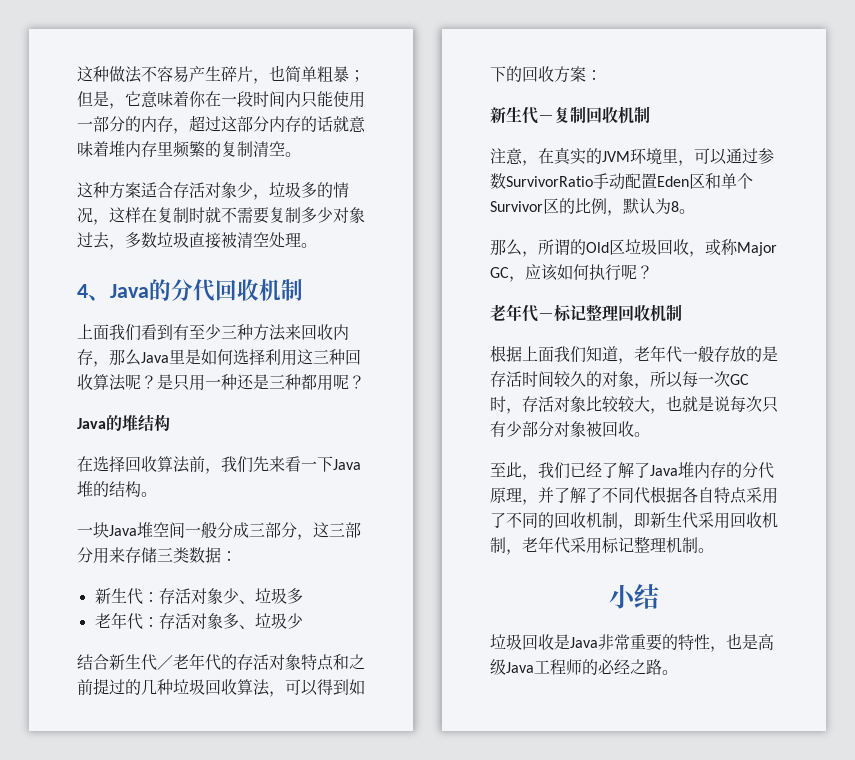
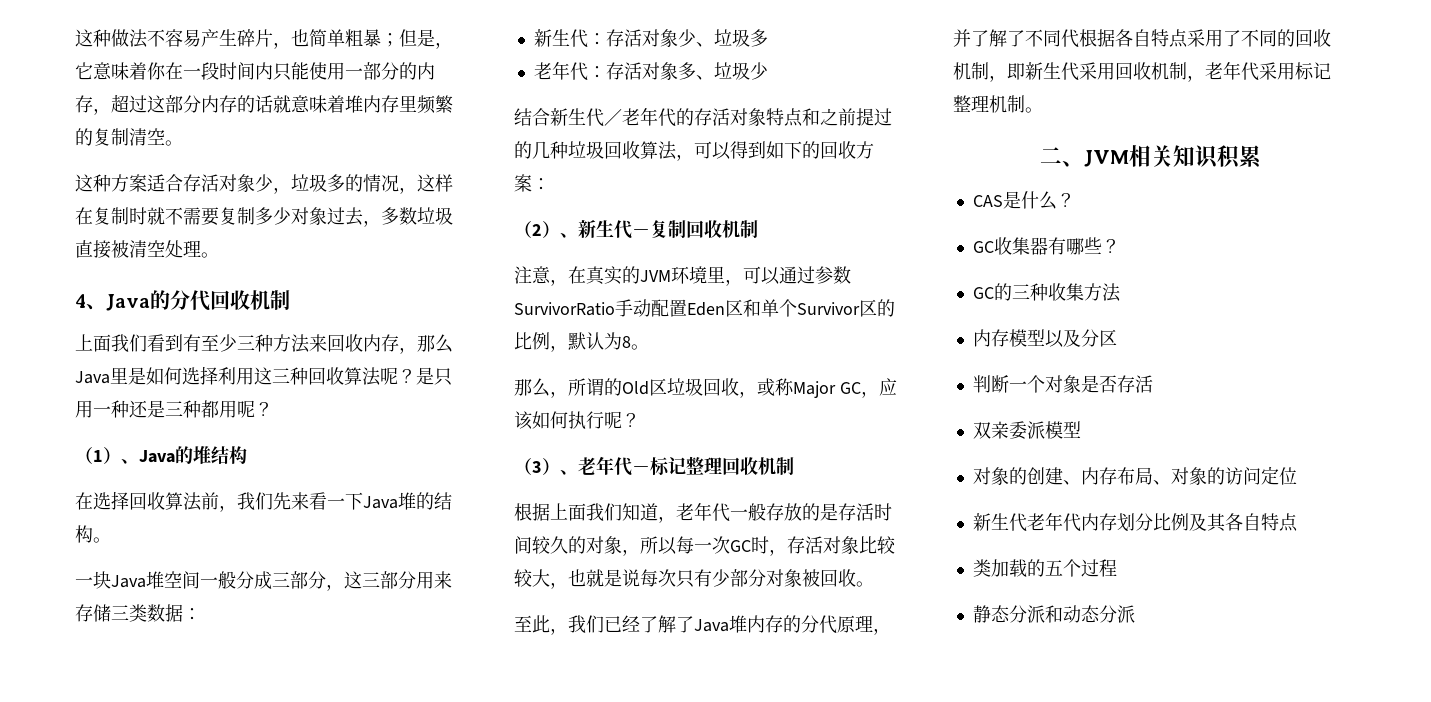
- Java的堆结构
+ （1）、Java的堆结构
- 新生代－复制回收机制
+ （2）、新生代－复制回收机制
- 老年代－标记整理回收机制
+ （3）、老年代－标记整理回收机制
- 小结
- 垃圾回收是Java非常重要的特性，也是高级Java工程师的必经之路。
+ 二、JVM相关知识积累
+ CAS是什么？
+ GC收集器有哪些？
+ GC的三种收集方法
+ 内存模型以及分区
+ 判断一个对象是否存活
+ 双亲委派模型
+ 对象的创建、内存布局、对象的访问定位
+ 新生代老年代内存划分比例及其各自特点
+ 类加载的五个过程
+ 静态分派和动态分派

